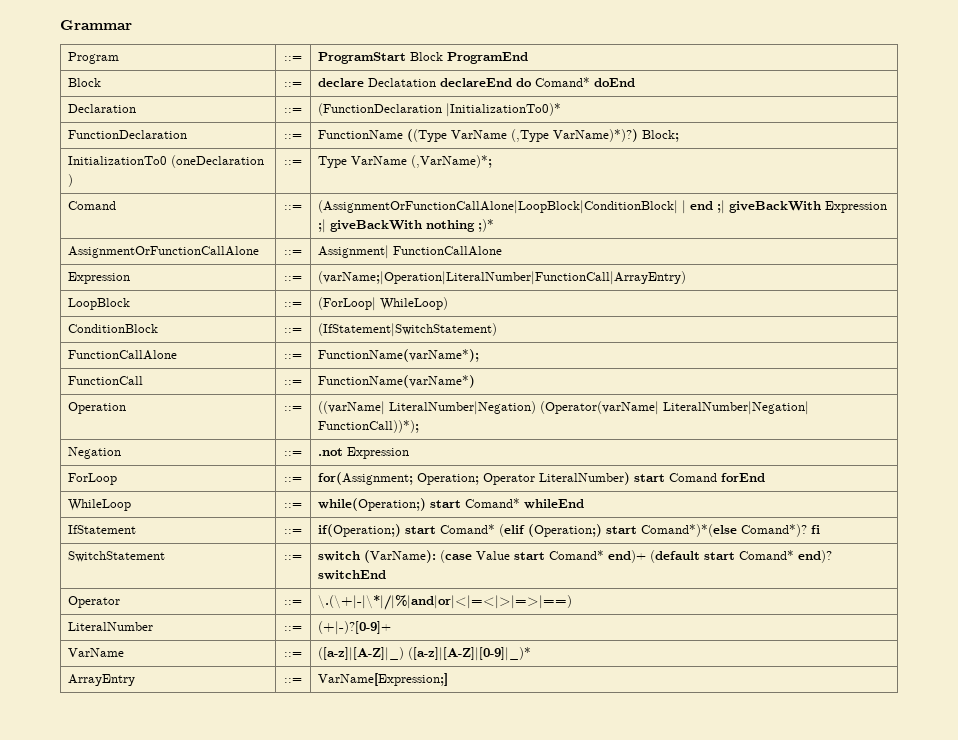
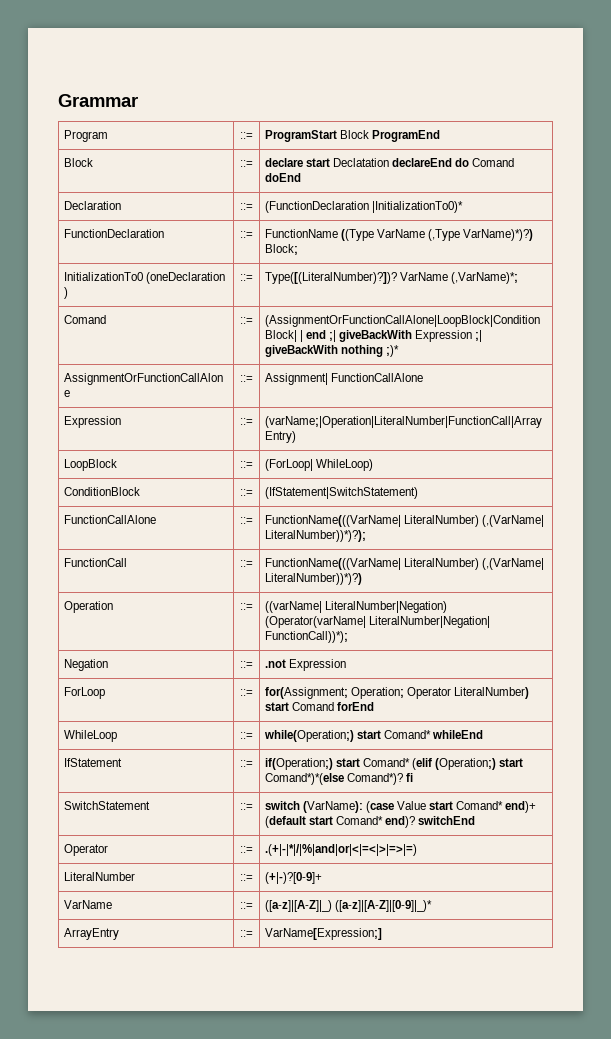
- Block | ::= | declare Declatation declareEnd do Comand* doEnd
+ Block | ::= | declare start Declatation declareEnd do Comand doEnd
- InitializationTo0 (oneDeclaration ) | ::= | Type VarName (,VarName)*;
+ InitializationTo0 (oneDeclaration ) | ::= | Type([(LiteralNumber)?])? VarName (,VarName)*;
- FunctionCallAlone | ::= | FunctionName(varName*);
- FunctionCall | ::= | FunctionName(varName*)
+ FunctionCallAlone | ::= | FunctionName(((VarName| LiteralNumber) (,(VarName| LiteralNumber))*)?);
+ FunctionCall | ::= | FunctionName(((VarName| LiteralNumber) (,(VarName| LiteralNumber))*)?)
- Operator | ::= | \.(\+|-|\*|/|%|and|or|<|=<|>|=>|==)
+ Operator | ::= | .(+|-|*|/|%|and|or|<|=<|>|=>|=)

